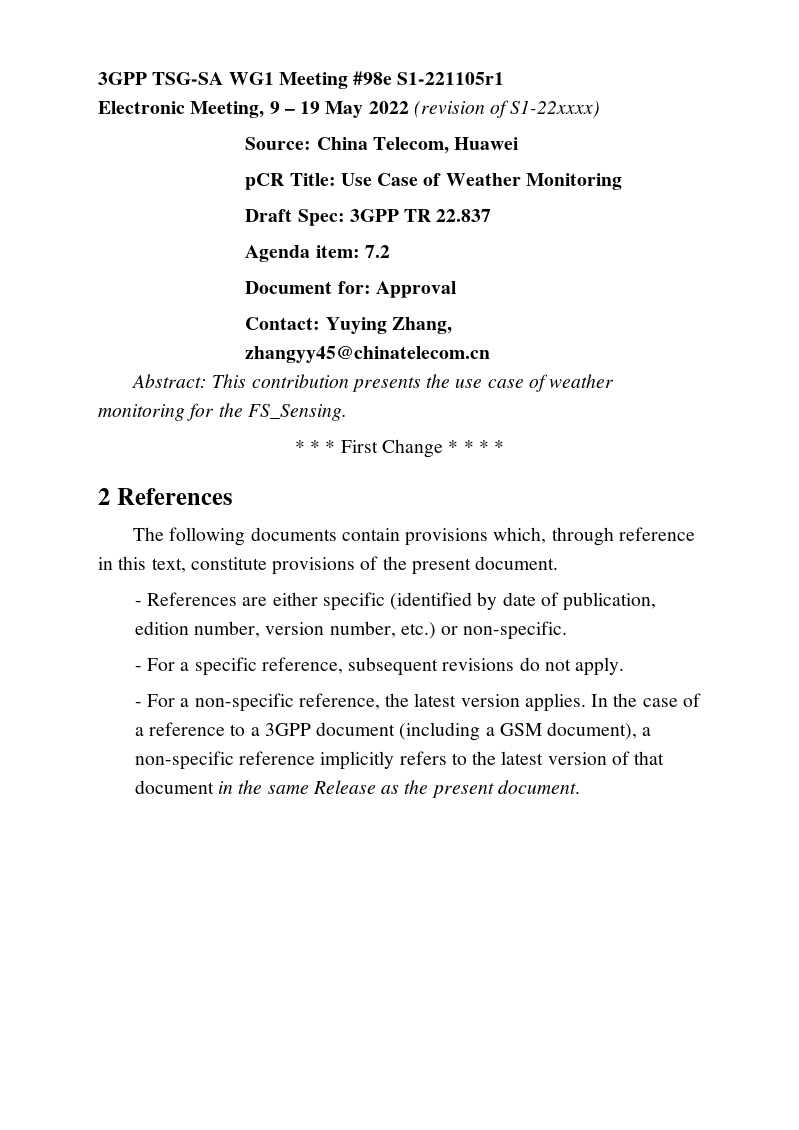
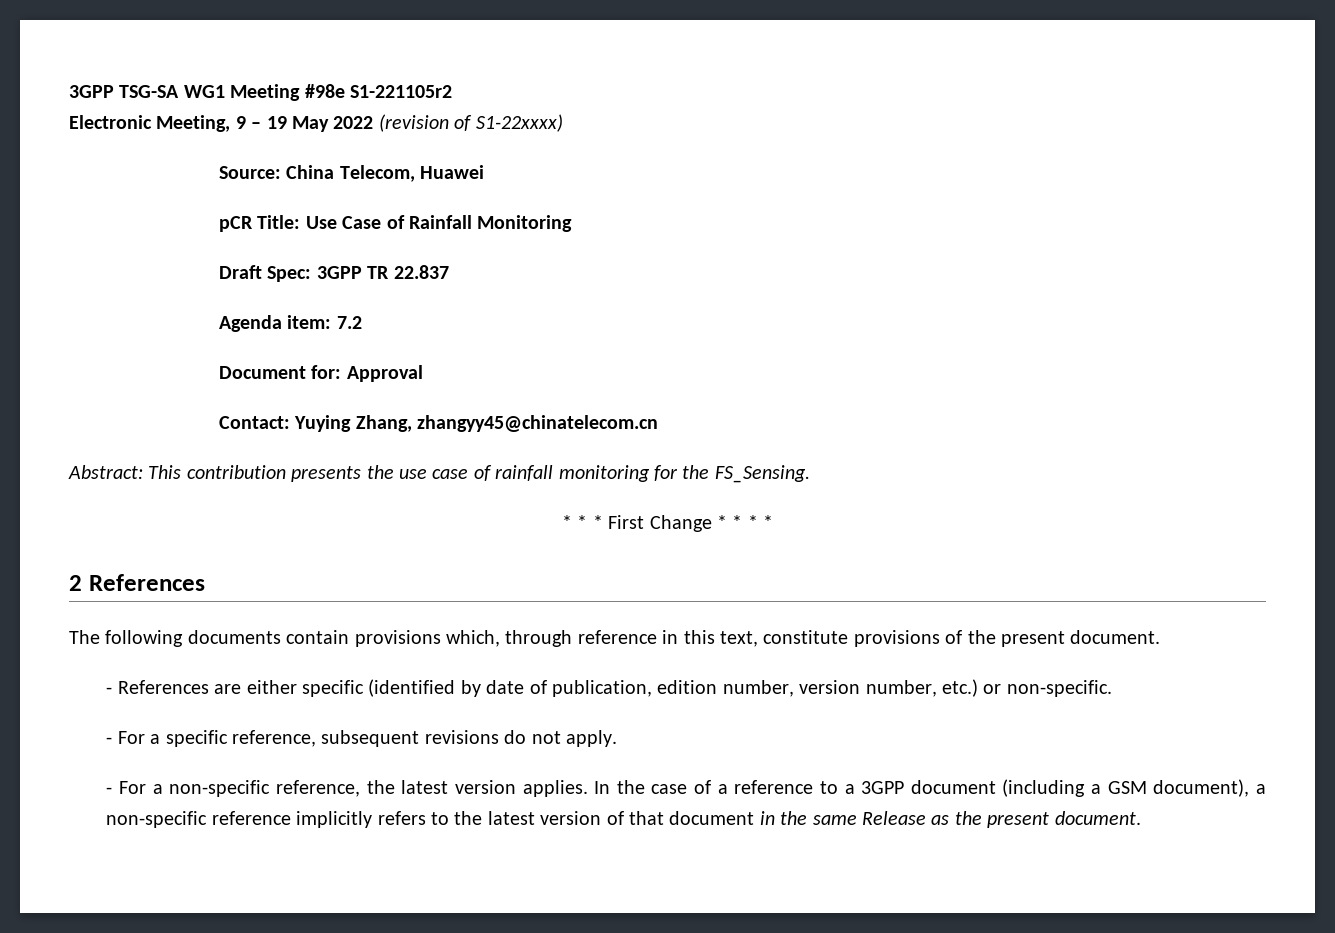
- 3GPP TSG-SA WG1 Meeting #98e S1-221105r1
+ 3GPP TSG-SA WG1 Meeting #98e S1-221105r2
- pCR Title: Use Case of Weather Monitoring
+ pCR Title: Use Case of Rainfall Monitoring
- Abstract: This contribution presents the use case of weather monitoring for the FS_Sensing.
+ Abstract: This contribution presents the use case of rainfall monitoring for the FS_Sensing.

